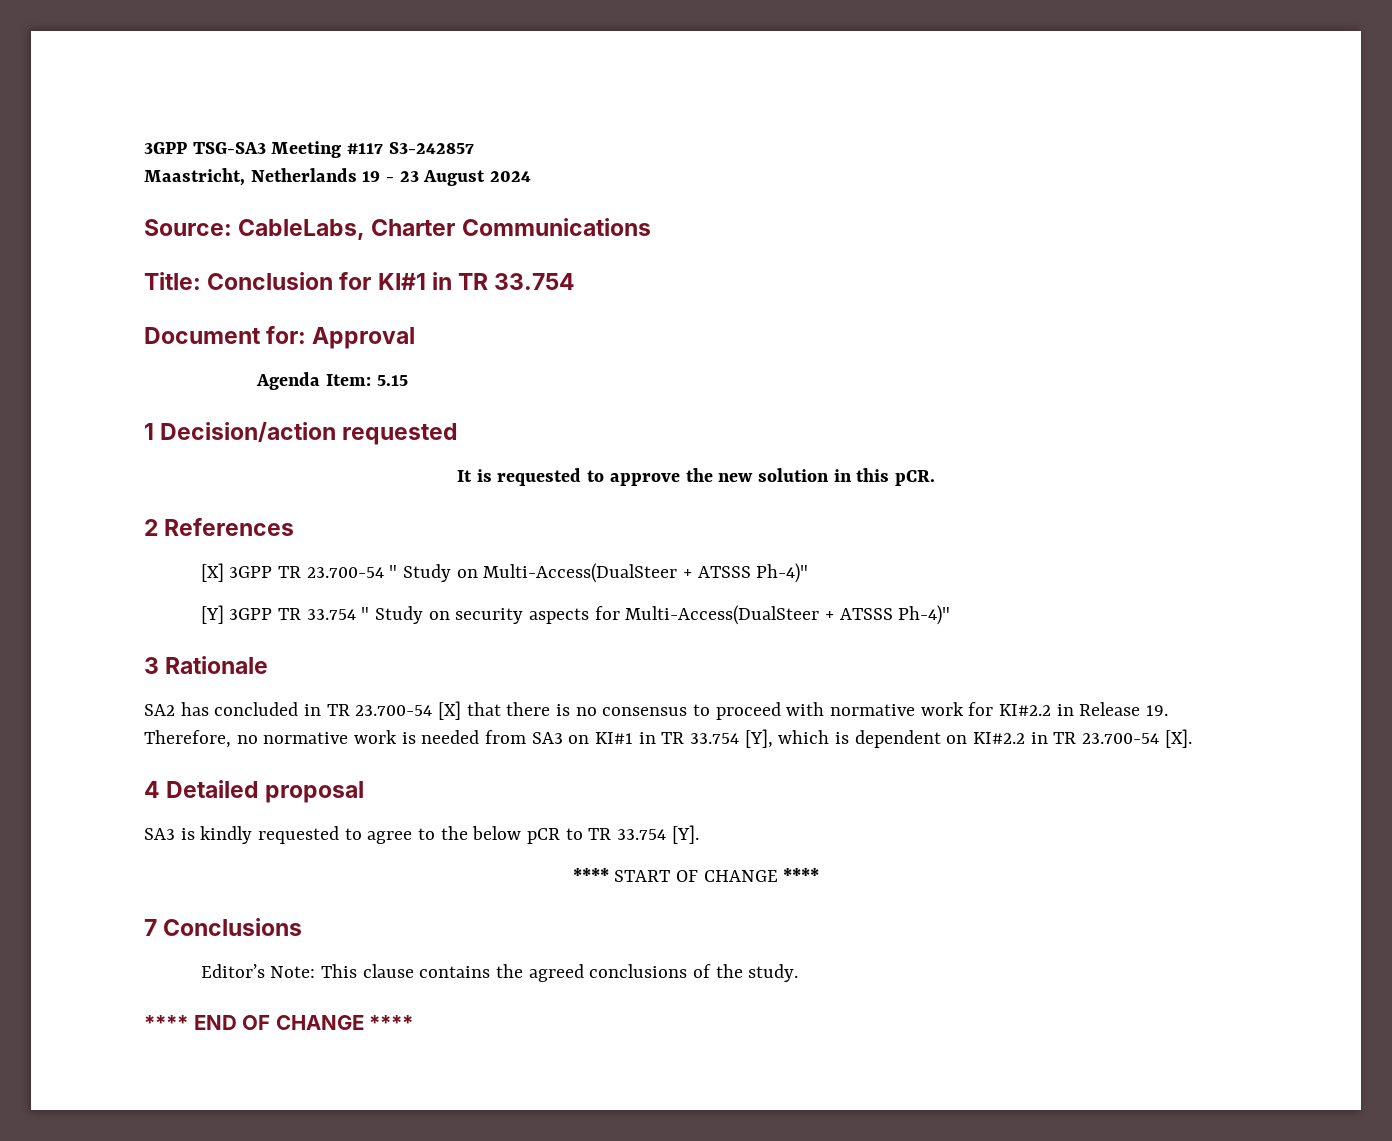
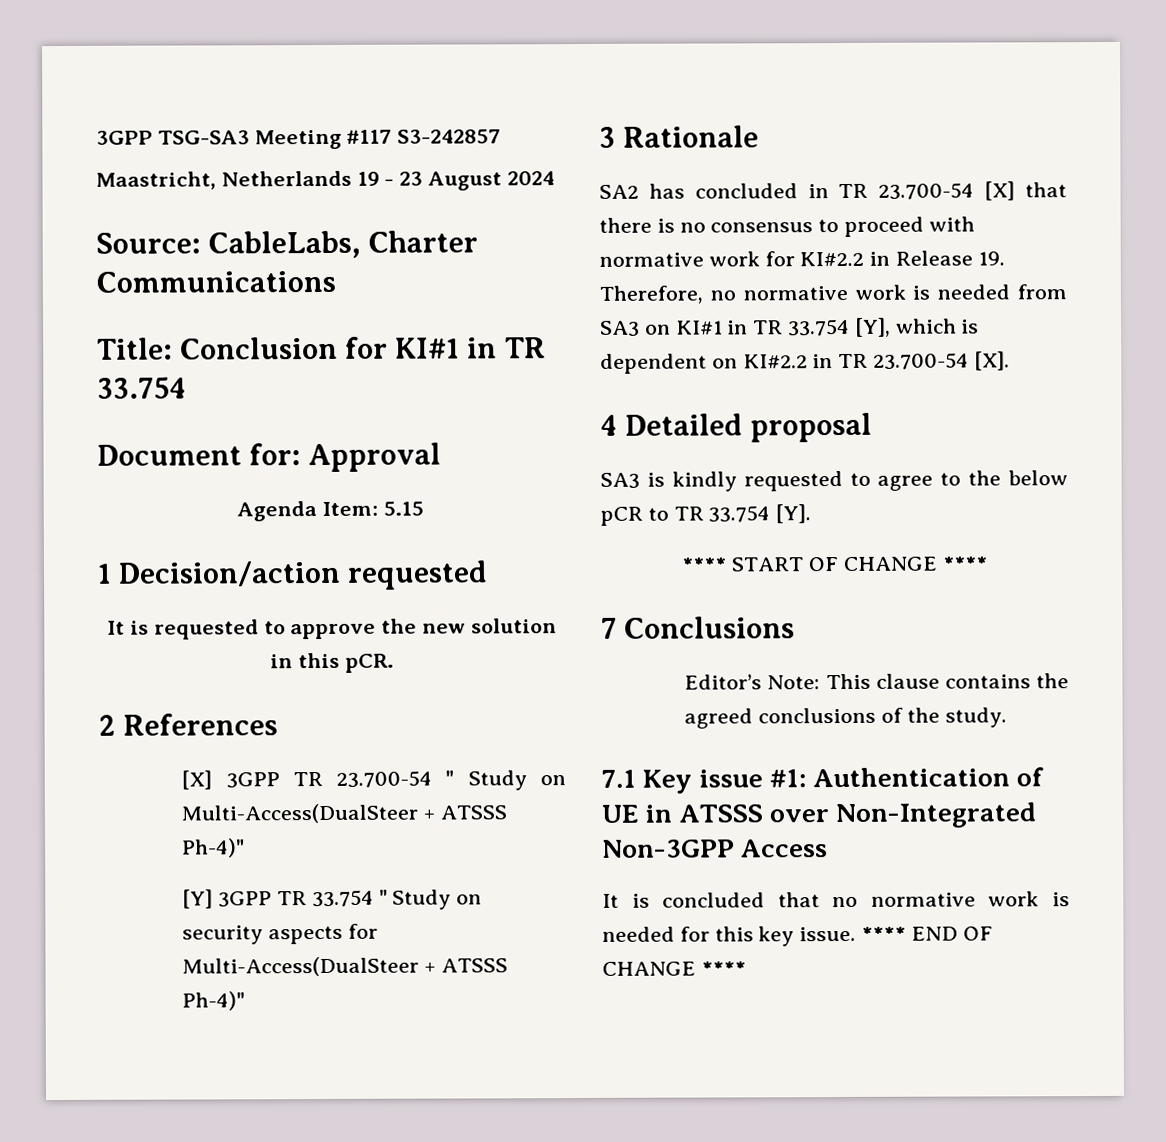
+ 7.1 Key issue #1: Authentication of UE in ATSSS over Non-Integrated Non-3GPP Access
+ It is concluded that no normative work is needed for this key issue.

